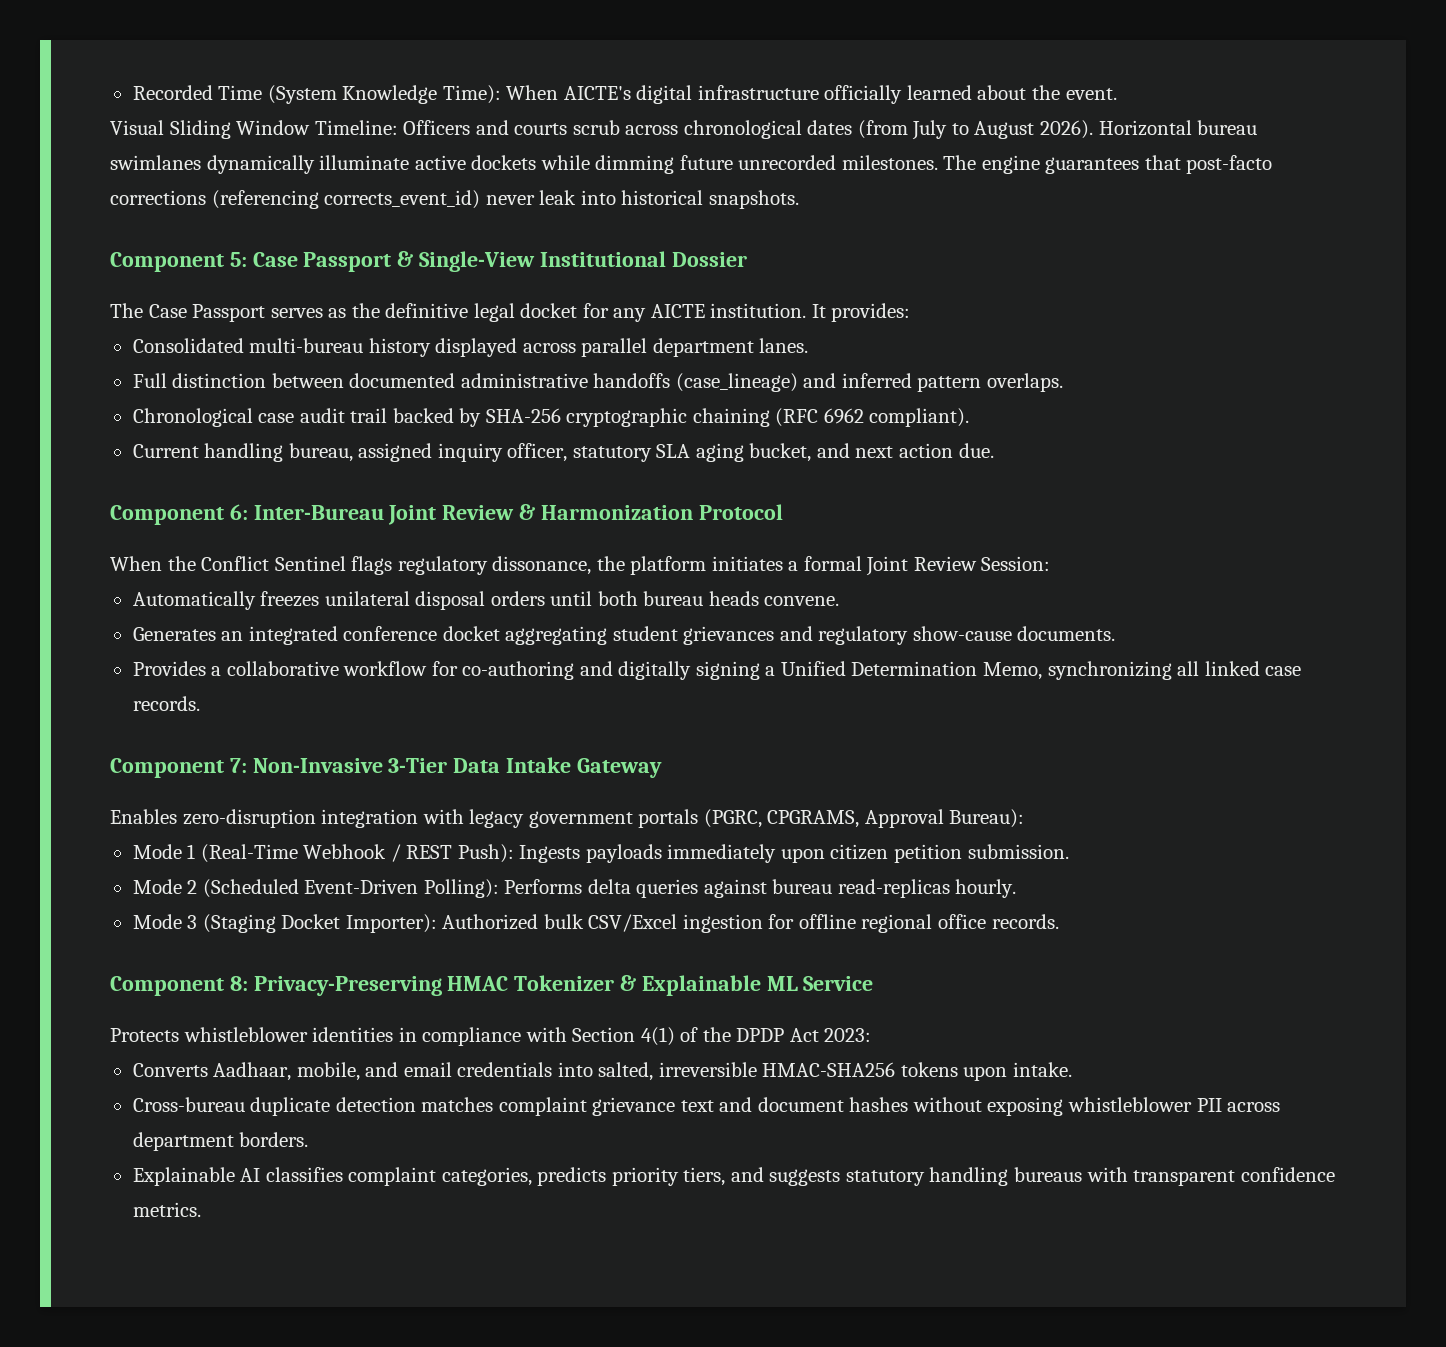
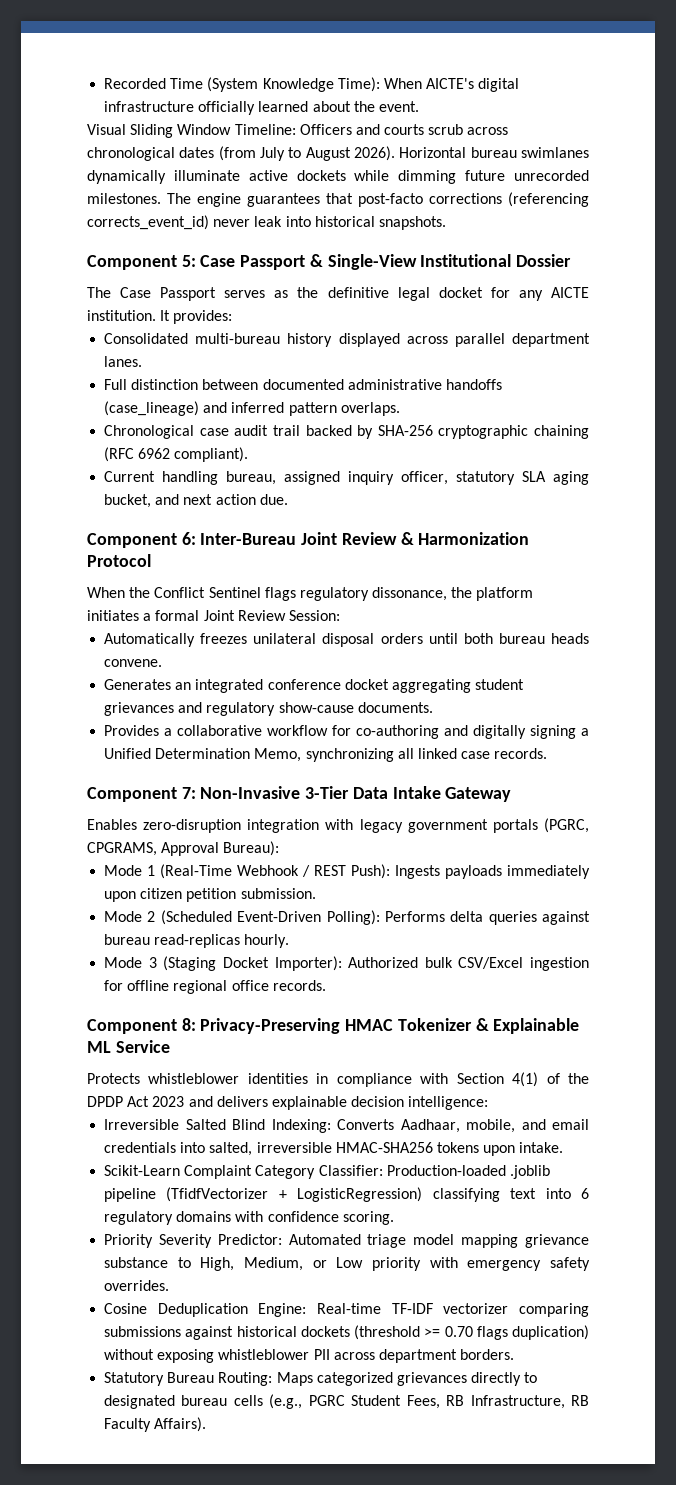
- Protects whistleblower identities in compliance with Section 4(1) of the DPDP Act 2023:
- Converts Aadhaar, mobile, and email credentials into salted, irreversible HMAC-SHA256 tokens upon intake.
+ Protects whistleblower identities in compliance with Section 4(1) of the DPDP Act 2023 and delivers explainable decision intelligence:
+ Irreversible Salted Blind Indexing: Converts Aadhaar, mobile, and email credentials into salted, irreversible HMAC-SHA256 tokens upon intake.
- Cross-bureau duplicate detection matches complaint grievance text and document hashes without exposing whistleblower PII across department borders.
+ Scikit-Learn Complaint Category Classifier: Production-loaded .joblib pipeline (TfidfVectorizer + LogisticRegression) classifying text into 6 regulatory domains with confidence scoring.
+ Priority Severity Predictor: Automated triage model mapping grievance substance to High, Medium, or Low priority with emergency safety overrides.
+ Cosine Deduplication Engine: Real-time TF-IDF vectorizer comparing submissions against historical dockets (threshold >= 0.70 flags duplication) without exposing whistleblower PII across department borders.
- Explainable AI classifies complaint categories, predicts priority tiers, and suggests statutory handling bureaus with transparent confidence metrics.
+ Statutory Bureau Routing: Maps categorized grievances directly to designated bureau cells (e.g., PGRC Student Fees, RB Infrastructure, RB Faculty Affairs).

